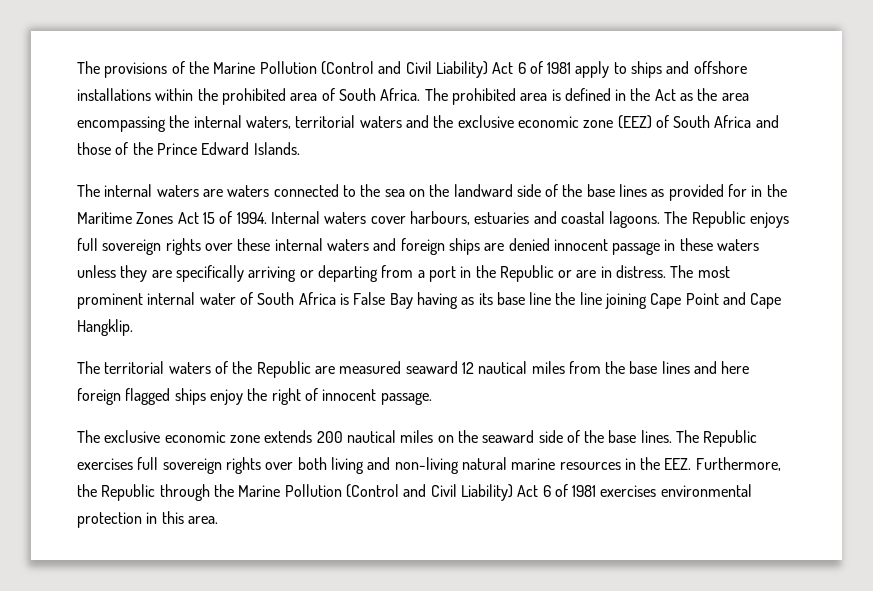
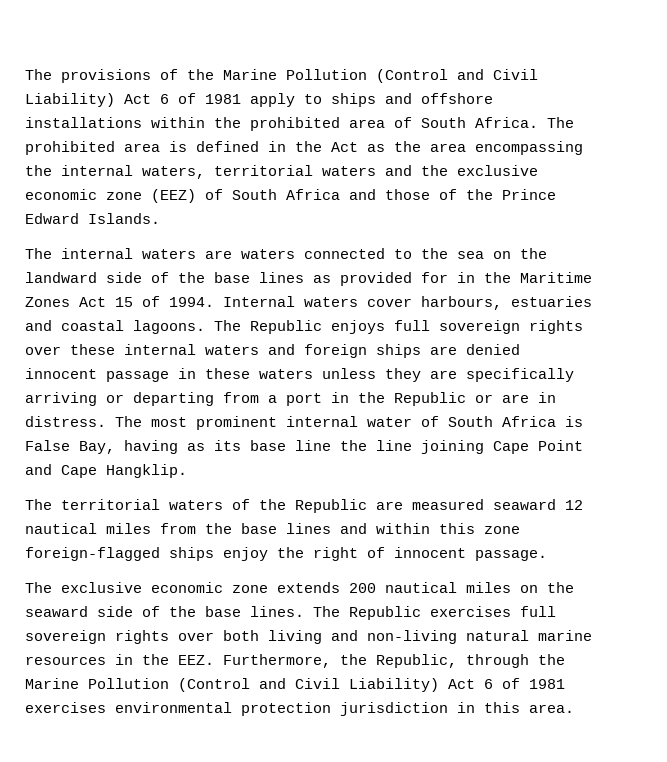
- The most prominent internal water of South Africa is False Bay having as its base line the line joining Cape Point and Cape Hangklip.
+ The most prominent internal water of South Africa is False Bay, having as its base line the line joining Cape Point and Cape Hangklip.
- The territorial waters of the Republic are measured seaward 12 nautical miles from the base lines and here foreign flagged ships enjoy the right of innocent passage.
+ The territorial waters of the Republic are measured seaward 12 nautical miles from the base lines and within this zone foreign-flagged ships enjoy the right of innocent passage.
- The Republic exercises full sovereign rights over both living and non-living natural marine resources in the EEZ. Furthermore, the Republic through the Marine Pollution (Control and Civil Liability) Act 6 of 1981 exercises environmental protection in this area.
+ The Republic exercises full sovereign rights over both living and non-living natural marine resources in the EEZ. Furthermore, the Republic, through the Marine Pollution (Control and Civil Liability) Act 6 of 1981 exercises environmental protection jurisdiction in this area.

